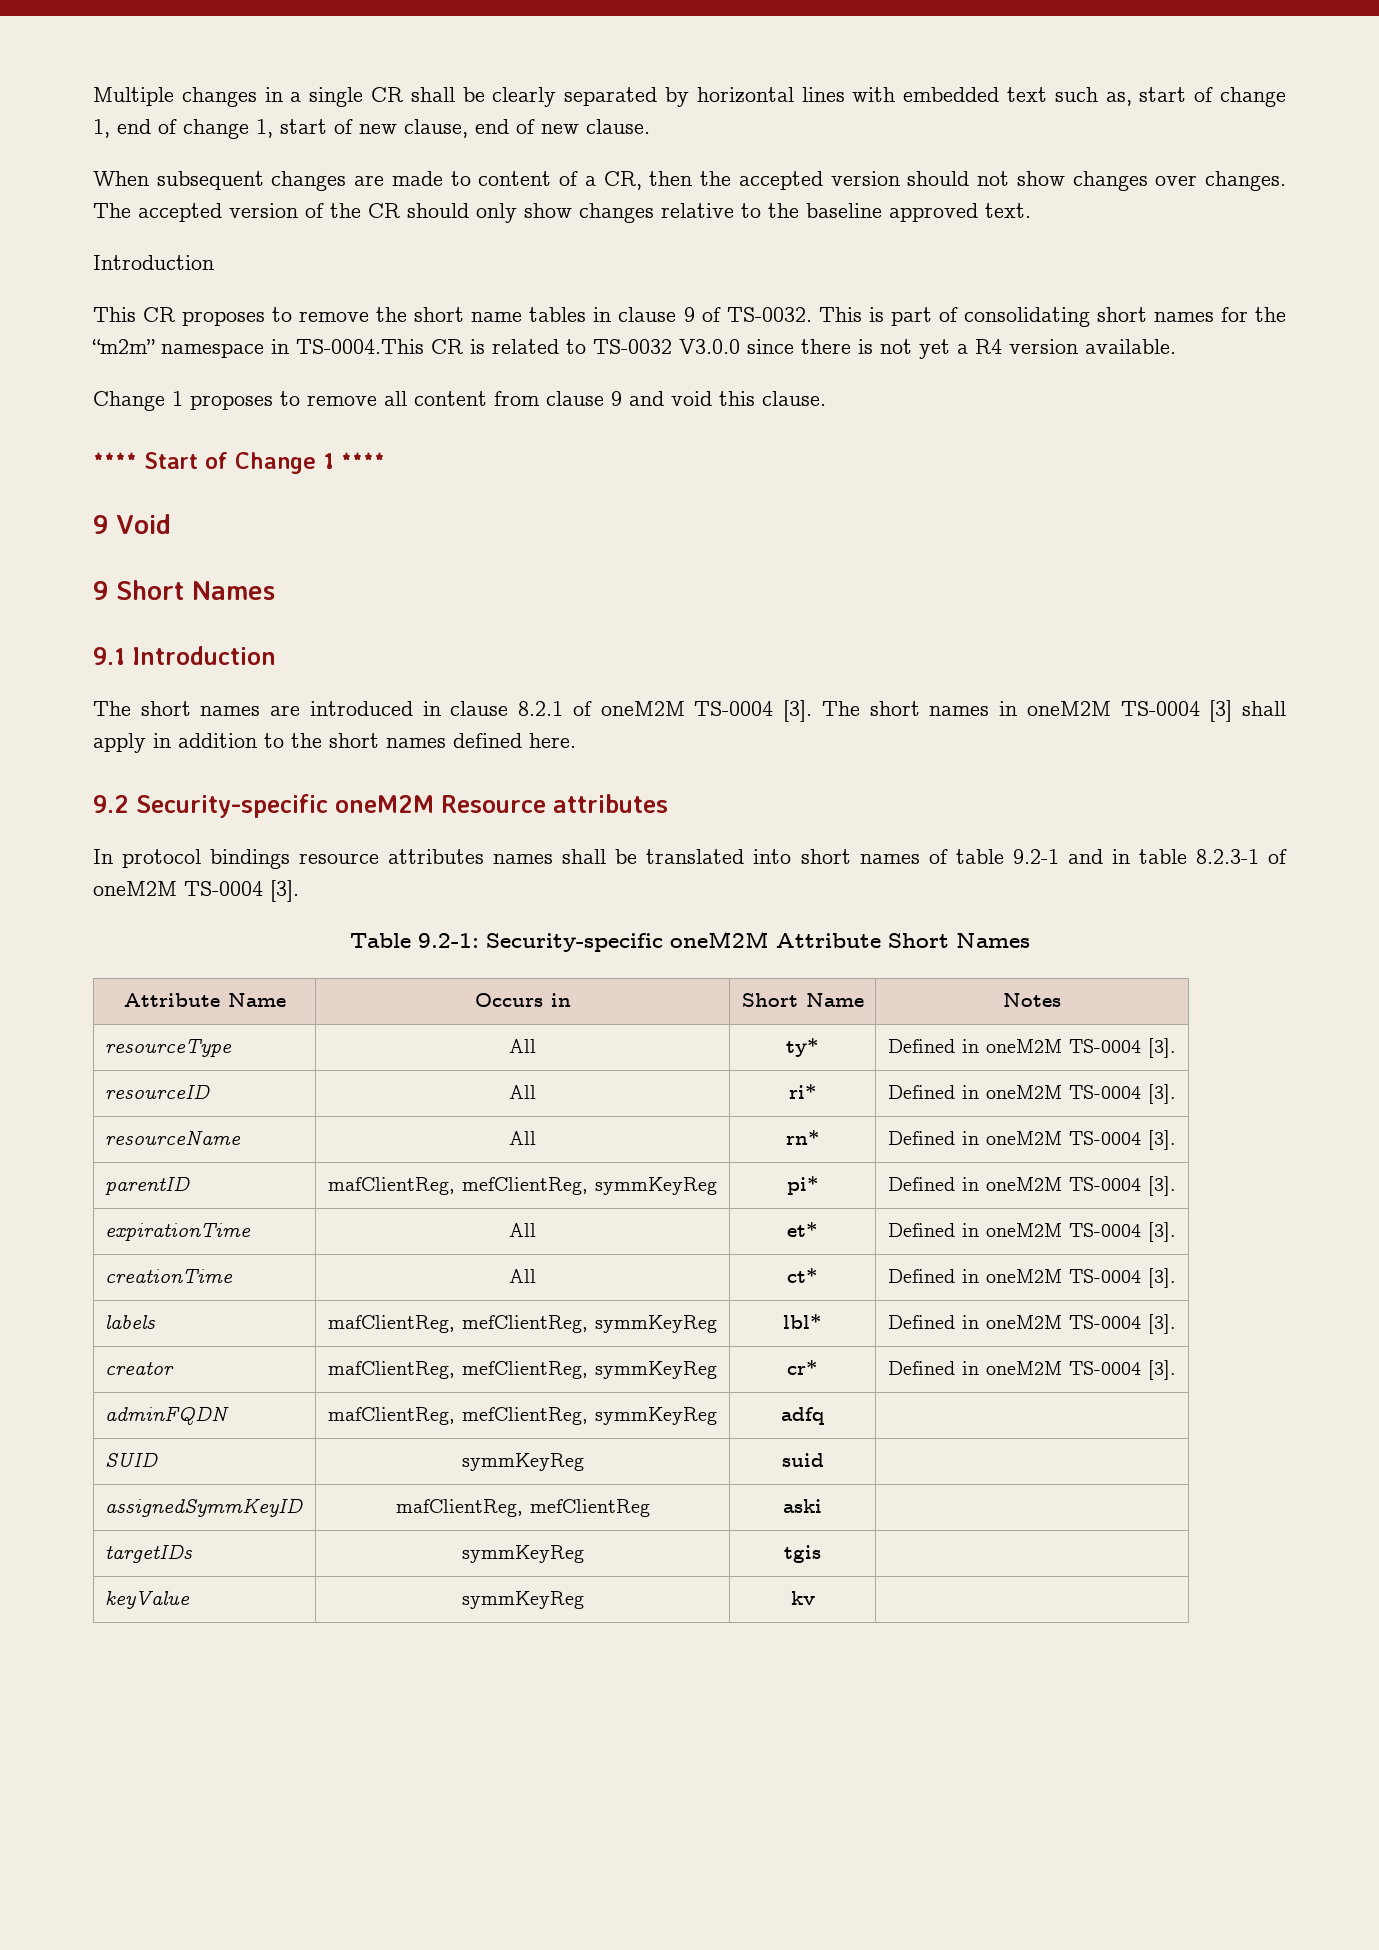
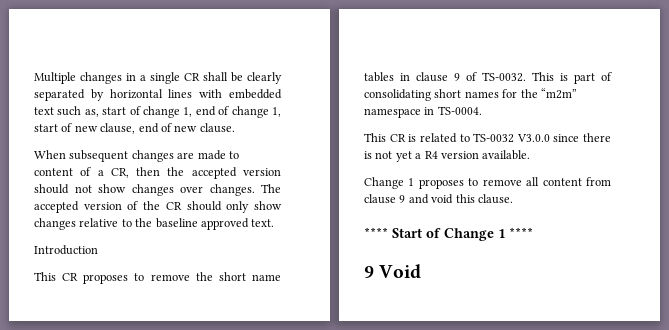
- This is part of consolidating short names for the “m2m” namespace in TS-0004.This CR is related to TS-0032 V3.0.0 since there is not yet a R4 version available.
+ This is part of consolidating short names for the “m2m” namespace in TS-0004.
+ This CR is related to TS-0032 V3.0.0 since there is not yet a R4 version available.
- 9 Short Names
- 9.1 Introduction
- The short names are introduced in clause 8.2.1 of oneM2M TS-0004 [3]. The short names in oneM2M TS-0004 [3] shall apply in addition to the short names defined here.
- 9.2 Security-specific oneM2M Resource attributes
- In protocol bindings resource attributes names shall be translated into short names of table 9.2-1 and in table 8.2.3-1 of oneM2M TS-0004 [3].
- Table 9.2-1: Security-specific oneM2M Attribute Short Names
- Attribute Name | Occurs in | Short Name | Notes
- resourceType | All | ty* | Defined in oneM2M TS-0004 [3].
- resourceID | All | ri* | Defined in oneM2M TS-0004 [3].
- resourceName | All | rn* | Defined in oneM2M TS-0004 [3].
- parentID | mafClientReg, mefClientReg, symmKeyReg | pi* | Defined in oneM2M TS-0004 [3].
- expirationTime | All | et* | Defined in oneM2M TS-0004 [3].
- creationTime | All | ct* | Defined in oneM2M TS-0004 [3].
- labels | mafClientReg, mefClientReg, symmKeyReg | lbl* | Defined in oneM2M TS-0004 [3].
- creator | mafClientReg, mefClientReg, symmKeyReg | cr* | Defined in oneM2M TS-0004 [3].
- adminFQDN | mafClientReg, mefClientReg, symmKeyReg | adfq |
- SUID | symmKeyReg | suid |
- assignedSymmKeyID | mafClientReg, mefClientReg | aski |
- targetIDs | symmKeyReg | tgis |
- keyValue | symmKeyReg | kv |

